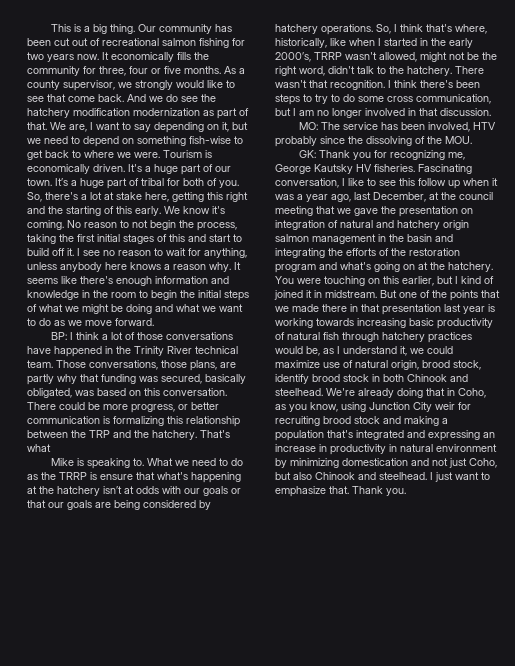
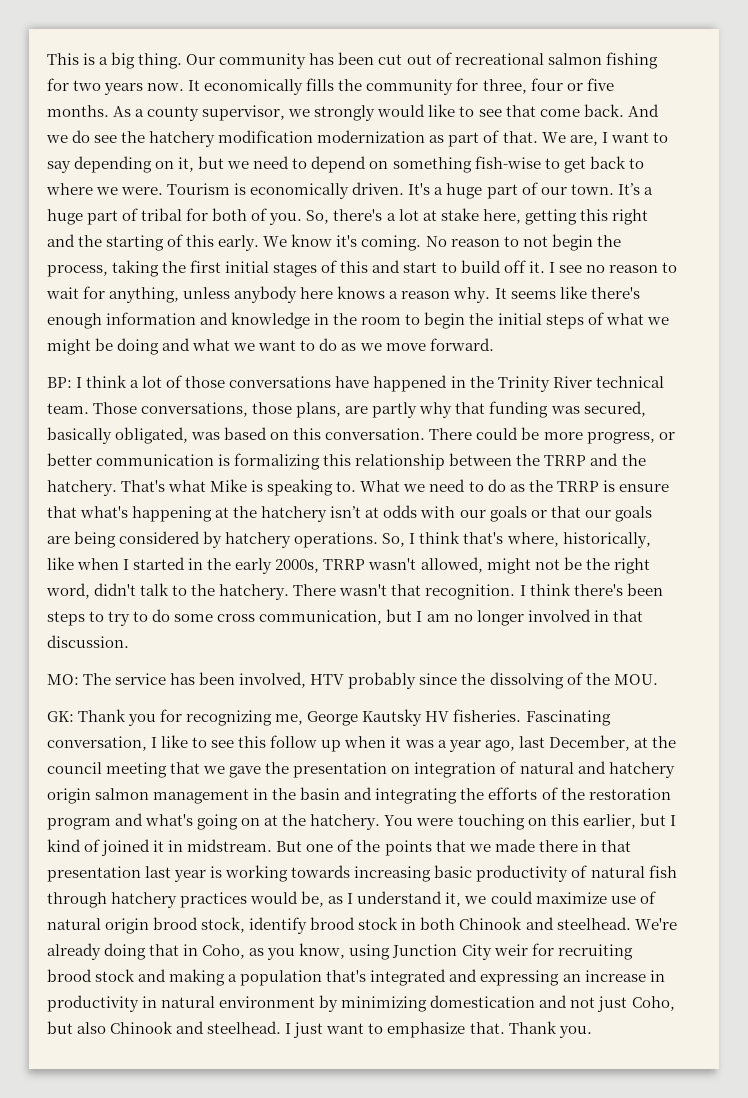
- There could be more progress, or better communication is formalizing this relationship between the TRP and the hatchery.
+ There could be more progress, or better communication is formalizing this relationship between the TRRP and the hatchery.
- That's what
- Mike is speaking to.
+ That's what Mike is speaking to.
- So, I think that's where, historically, like when I started in the early 2000’s, TRRP wasn't allowed, might not be the right word, didn't talk to the hatchery.
+ So, I think that's where, historically, like when I started in the early 2000s, TRRP wasn't allowed, might not be the right word, didn't talk to the hatchery.
- But one of the points that we made there in that presentation last year is working towards increasing basic productivity of natural fish through hatchery practices would be, as I understand it, we could maximize use of natural origin, brood stock, identify brood stock in both Chinook and steelhead.
+ But one of the points that we made there in that presentation last year is working towards increasing basic productivity of natural fish through hatchery practices would be, as I understand it, we could maximize use of natural origin brood stock, identify brood stock in both Chinook and steelhead.

